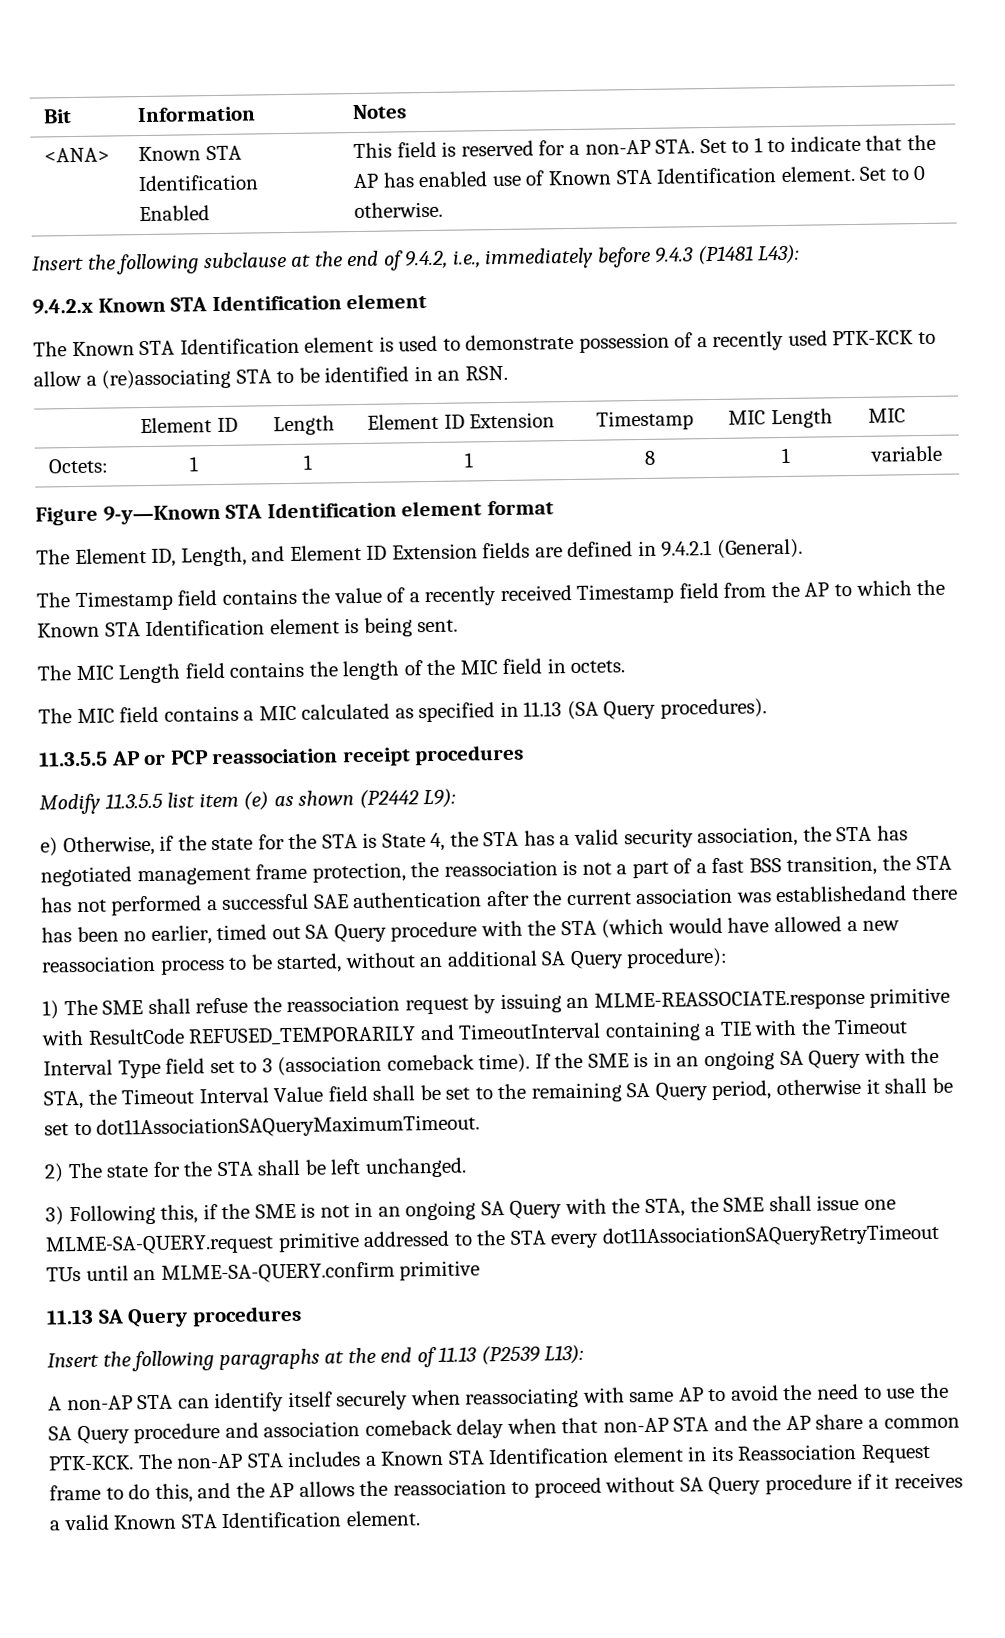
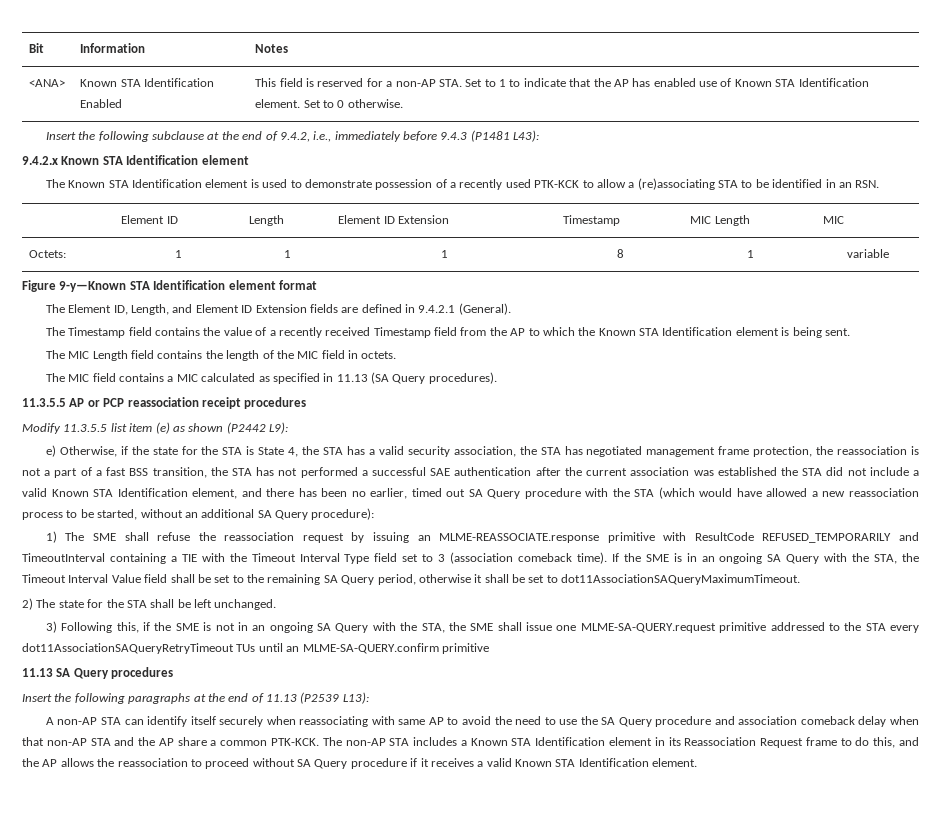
- e) Otherwise, if the state for the STA is State 4, the STA has a valid security association, the STA has negotiated management frame protection, the reassociation is not a part of a fast BSS transition, the STA has not performed a successful SAE authentication after the current association was establishedand there has been no earlier, timed out SA Query procedure with the STA (which would have allowed a new reassociation process to be started, without an additional SA Query procedure):
+ e) Otherwise, if the state for the STA is State 4, the STA has a valid security association, the STA has negotiated management frame protection, the reassociation is not a part of a fast BSS transition, the STA has not performed a successful SAE authentication after the current association was established the STA did not include a valid Known STA Identification element, and there has been no earlier, timed out SA Query procedure with the STA (which would have allowed a new reassociation process to be started, without an additional SA Query procedure):

